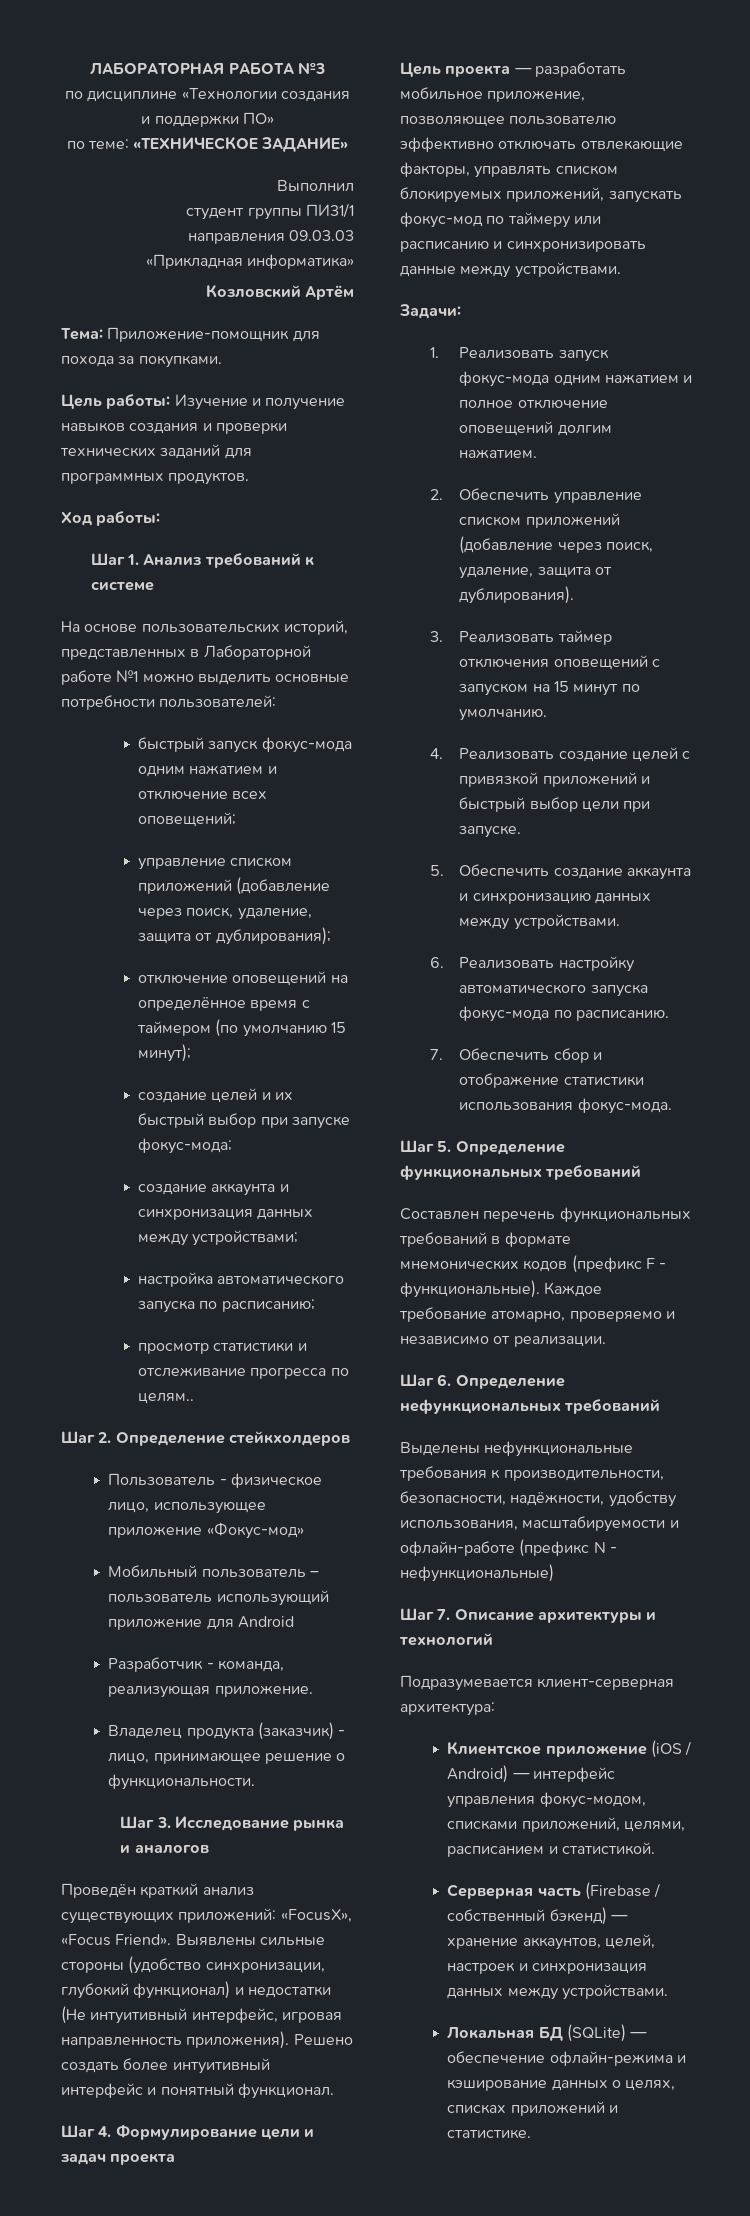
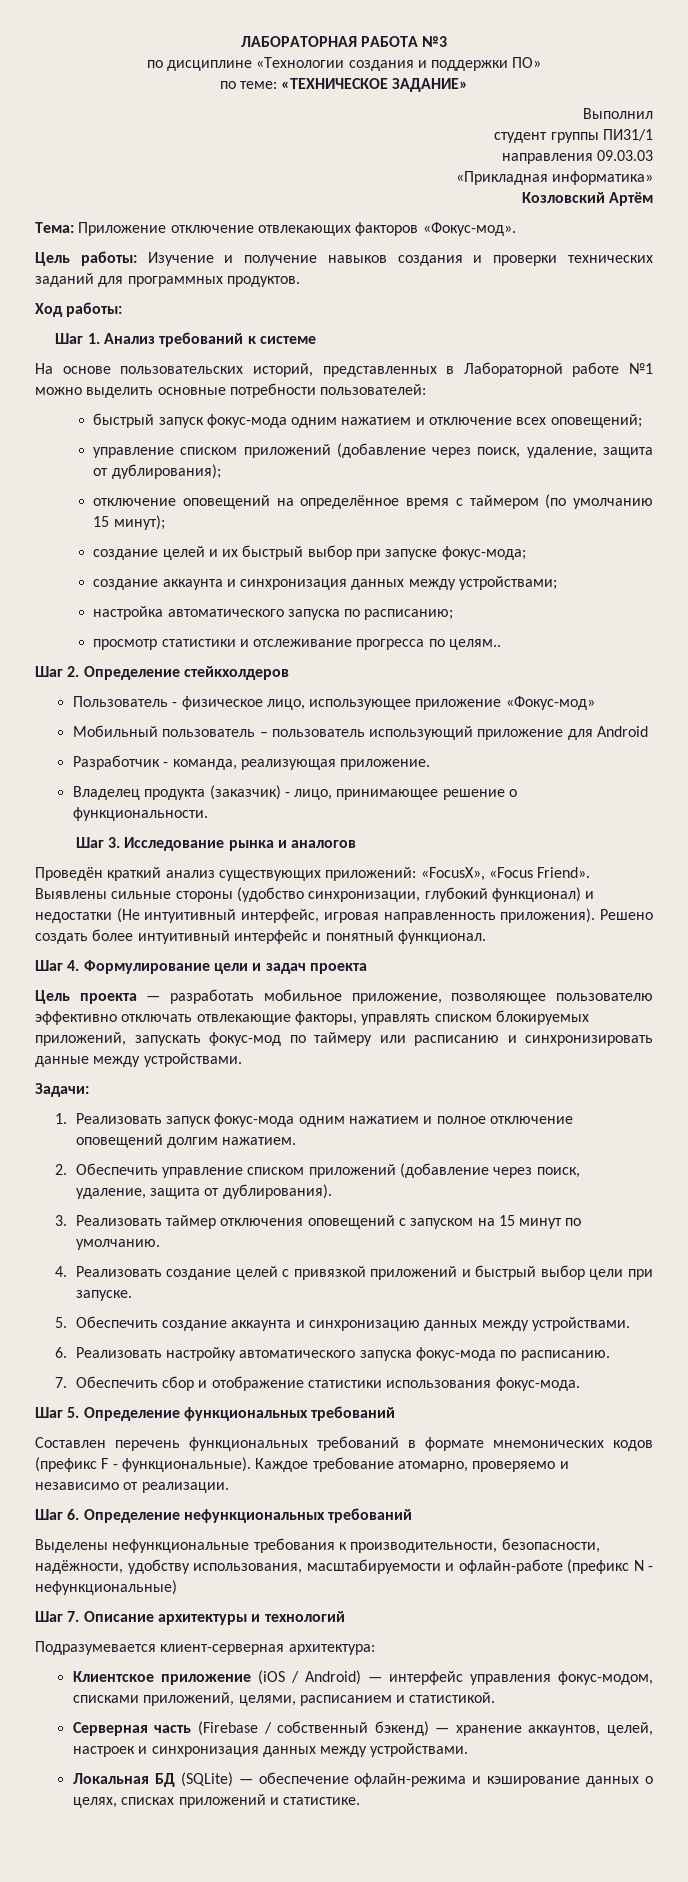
- Тема: Приложение-помощник для похода за покупками.
+ Тема: Приложение отключение отвлекающих факторов «Фокус-мод».

